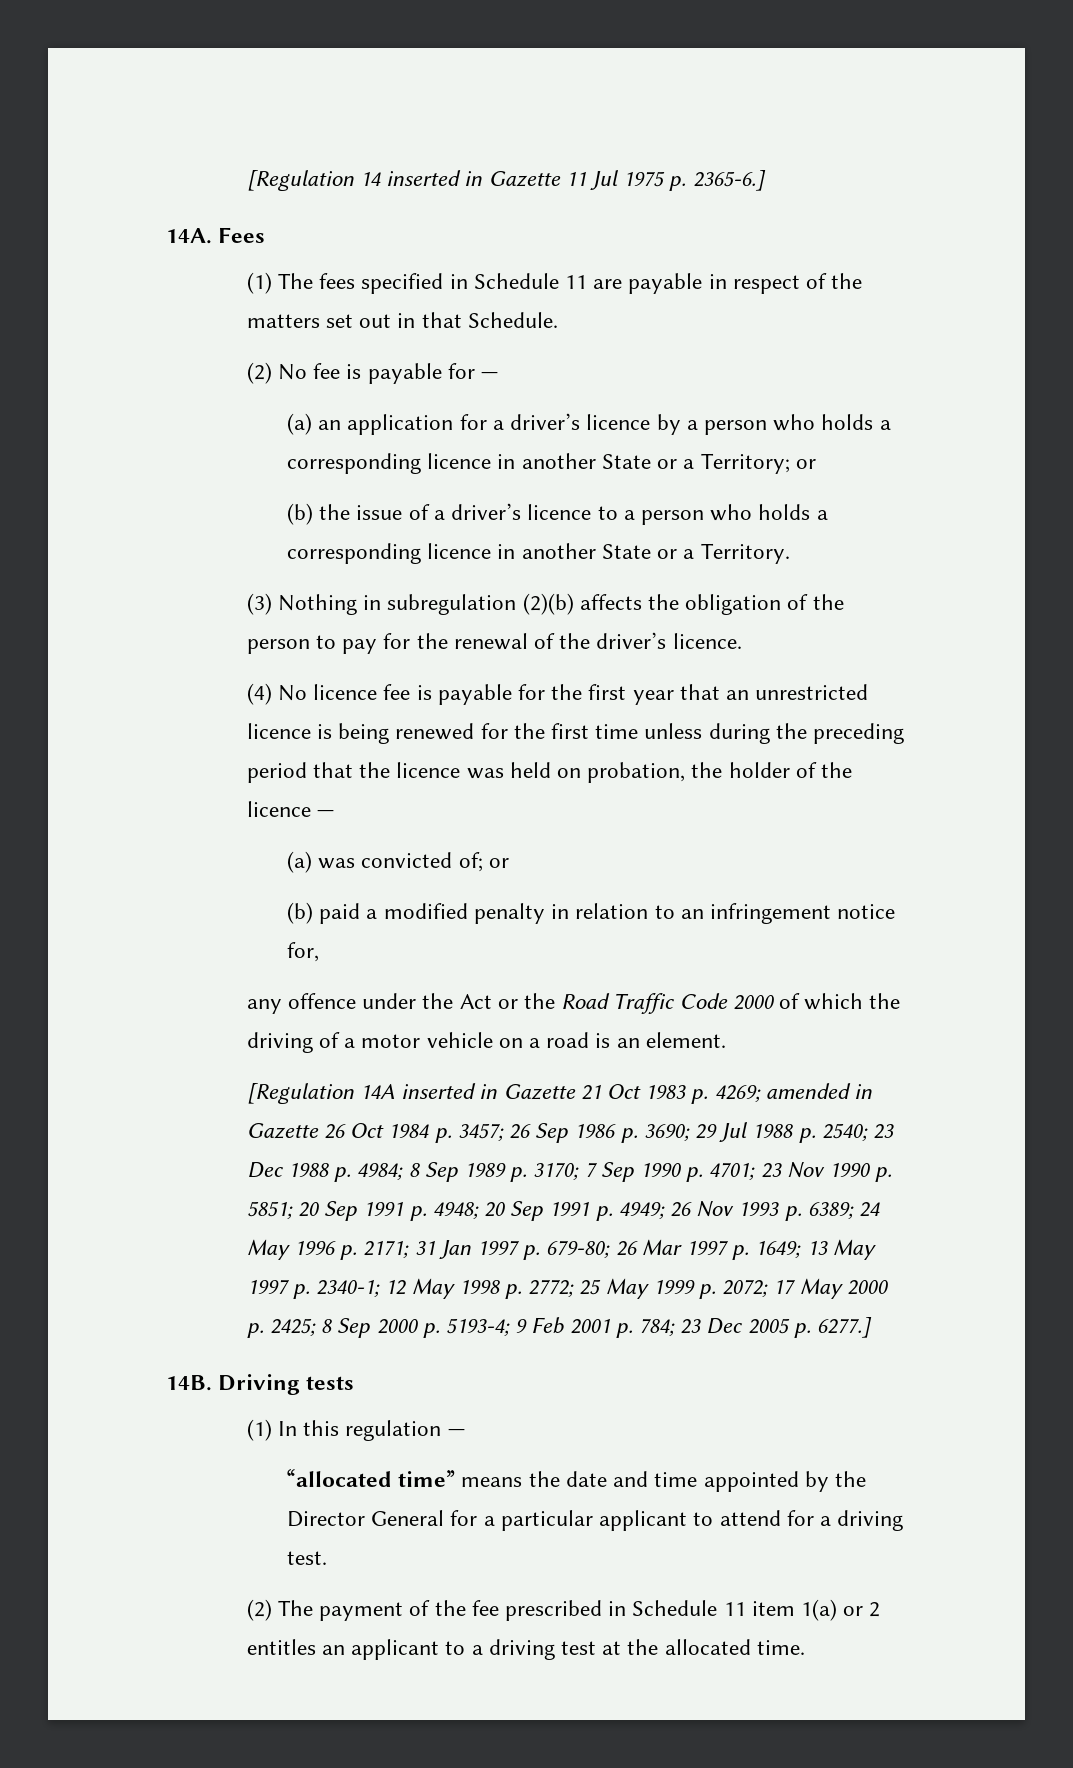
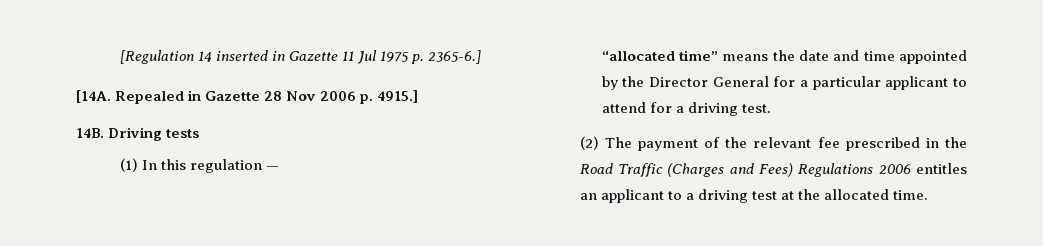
- 14A. Fees
- (1) The fees specified in Schedule 11 are payable in respect of the matters set out in that Schedule.
- (2) No fee is payable for —
- (a) an application for a driver’s licence by a person who holds a corresponding licence in another State or a Territory; or
- (b) the issue of a driver’s licence to a person who holds a corresponding licence in another State or a Territory.
- (3) Nothing in subregulation (2)(b) affects the obligation of the person to pay for the renewal of the driver’s licence.
- (4) No licence fee is payable for the first year that an unrestricted licence is being renewed for the first time unless during the preceding period that the licence was held on probation, the holder of the licence —
- (a) was convicted of; or
- (b) paid a modified penalty in relation to an infringement notice for,
- any offence under the Act or the Road Traffic Code 2000 of which the driving of a motor vehicle on a road is an element.
- [Regulation 14A inserted in Gazette 21 Oct 1983 p. 4269; amended in Gazette 26 Oct 1984 p. 3457; 26 Sep 1986 p. 3690; 29 Jul 1988 p. 2540; 23 Dec 1988 p. 4984; 8 Sep 1989 p. 3170; 7 Sep 1990 p. 4701; 23 Nov 1990 p. 5851; 20 Sep 1991 p. 4948; 20 Sep 1991 p. 4949; 26 Nov 1993 p. 6389; 24 May 1996 p. 2171; 31 Jan 1997 p. 679-80; 26 Mar 1997 p. 1649; 13 May 1997 p. 2340-1; 12 May 1998 p. 2772; 25 May 1999 p. 2072; 17 May 2000 p. 2425; 8 Sep 2000 p. 5193-4; 9 Feb 2001 p. 784; 23 Dec 2005 p. 6277.]
+ [14A. Repealed in Gazette 28 Nov 2006 p. 4915.]
- (2) The payment of the fee prescribed in Schedule 11 item 1(a) or 2 entitles an applicant to a driving test at the allocated time.
+ (2) The payment of the relevant fee prescribed in the Road Traffic (Charges and Fees) Regulations 2006 entitles an applicant to a driving test at the allocated time.

